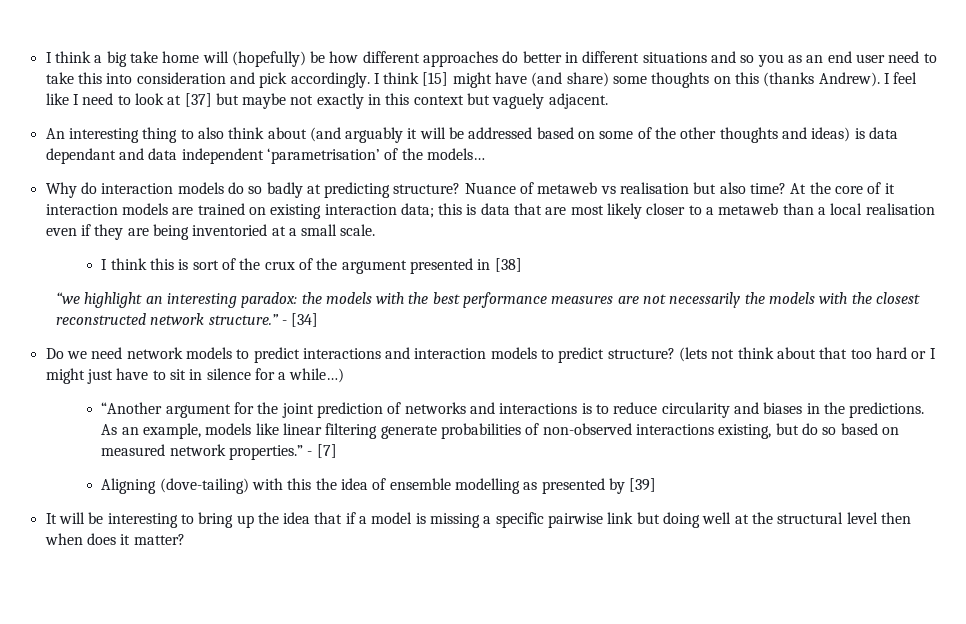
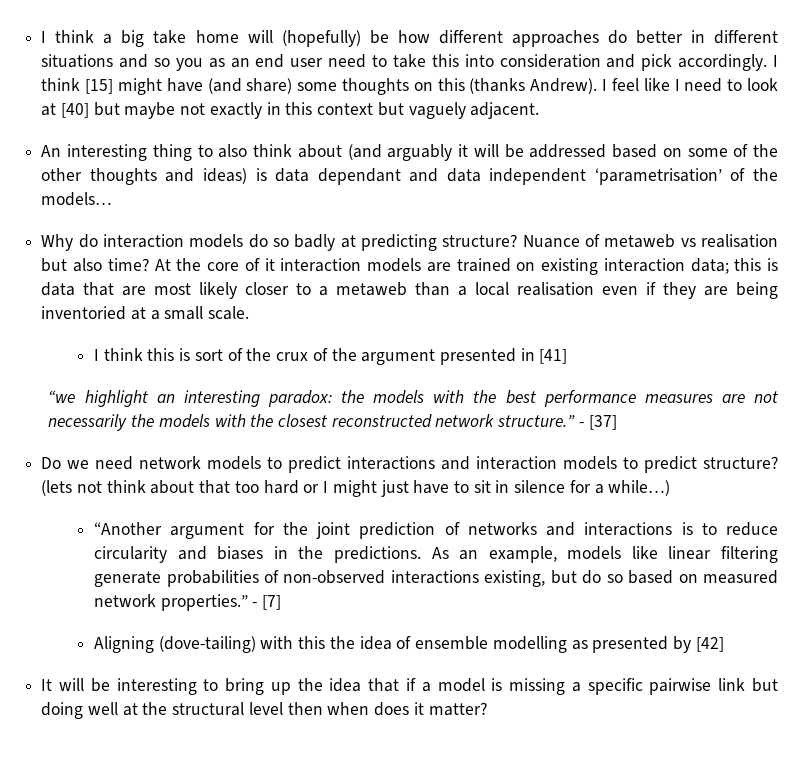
- I feel like I need to look at [37] but maybe not exactly in this context but vaguely adjacent.
+ I feel like I need to look at [40] but maybe not exactly in this context but vaguely adjacent.
- I think this is sort of the crux of the argument presented in [38]
+ I think this is sort of the crux of the argument presented in [41]
- - [34]
+ - [37]
- Aligning (dove-tailing) with this the idea of ensemble modelling as presented by [39]
+ Aligning (dove-tailing) with this the idea of ensemble modelling as presented by [42]

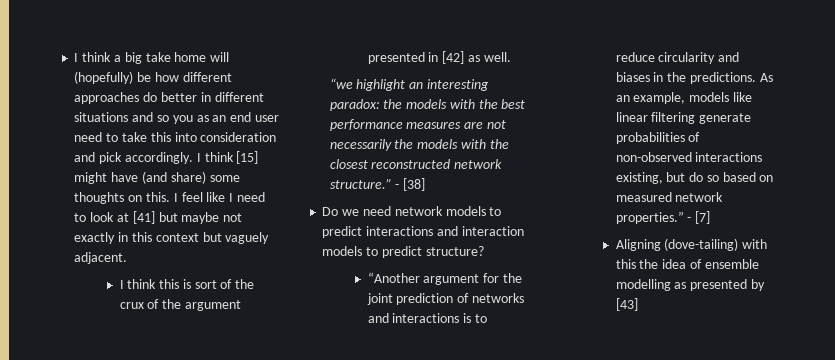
- I think [15] might have (and share) some thoughts on this (thanks Andrew).
+ I think [15] might have (and share) some thoughts on this.
- I feel like I need to look at [40] but maybe not exactly in this context but vaguely adjacent.
+ I feel like I need to look at [41] but maybe not exactly in this context but vaguely adjacent.
- An interesting thing to also think about (and arguably it will be addressed based on some of the other thoughts and ideas) is data dependant and data independent ‘parametrisation’ of the models…
- Why do interaction models do so badly at predicting structure? Nuance of metaweb vs realisation but also time? At the core of it interaction models are trained on existing interaction data; this is data that are most likely closer to a metaweb than a local realisation even if they are being inventoried at a small scale.
- I think this is sort of the crux of the argument presented in [41]
+ I think this is sort of the crux of the argument presented in [42] as well.
- - [37]
+ - [38]
- (lets not think about that too hard or I might just have to sit in silence for a while…)
- Aligning (dove-tailing) with this the idea of ensemble modelling as presented by [42]
- It will be interesting to bring up the idea that if a model is missing a specific pairwise link but doing well at the structural level then when does it matter?
+ Aligning (dove-tailing) with this the idea of ensemble modelling as presented by [43]

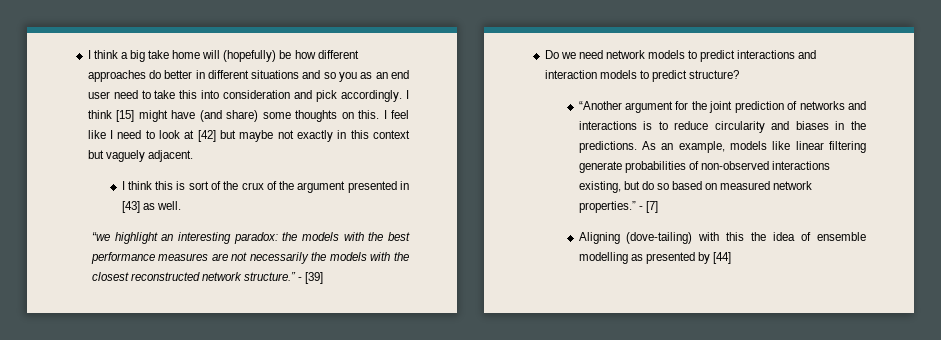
- I feel like I need to look at [41] but maybe not exactly in this context but vaguely adjacent.
+ I feel like I need to look at [42] but maybe not exactly in this context but vaguely adjacent.
- I think this is sort of the crux of the argument presented in [42] as well.
+ I think this is sort of the crux of the argument presented in [43] as well.
- - [38]
+ - [39]
- Aligning (dove-tailing) with this the idea of ensemble modelling as presented by [43]
+ Aligning (dove-tailing) with this the idea of ensemble modelling as presented by [44]

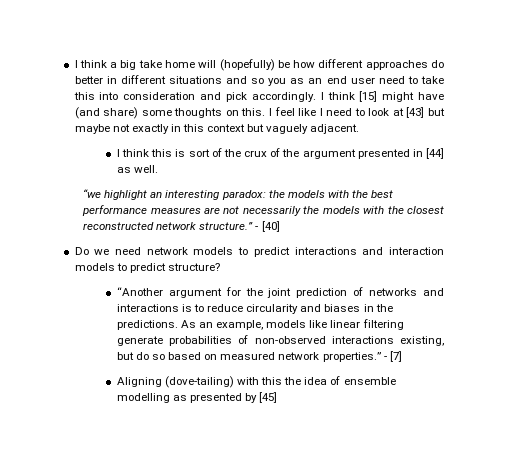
- I feel like I need to look at [42] but maybe not exactly in this context but vaguely adjacent.
+ I feel like I need to look at [43] but maybe not exactly in this context but vaguely adjacent.
- I think this is sort of the crux of the argument presented in [43] as well.
+ I think this is sort of the crux of the argument presented in [44] as well.
- - [39]
+ - [40]
- Aligning (dove-tailing) with this the idea of ensemble modelling as presented by [44]
+ Aligning (dove-tailing) with this the idea of ensemble modelling as presented by [45]

